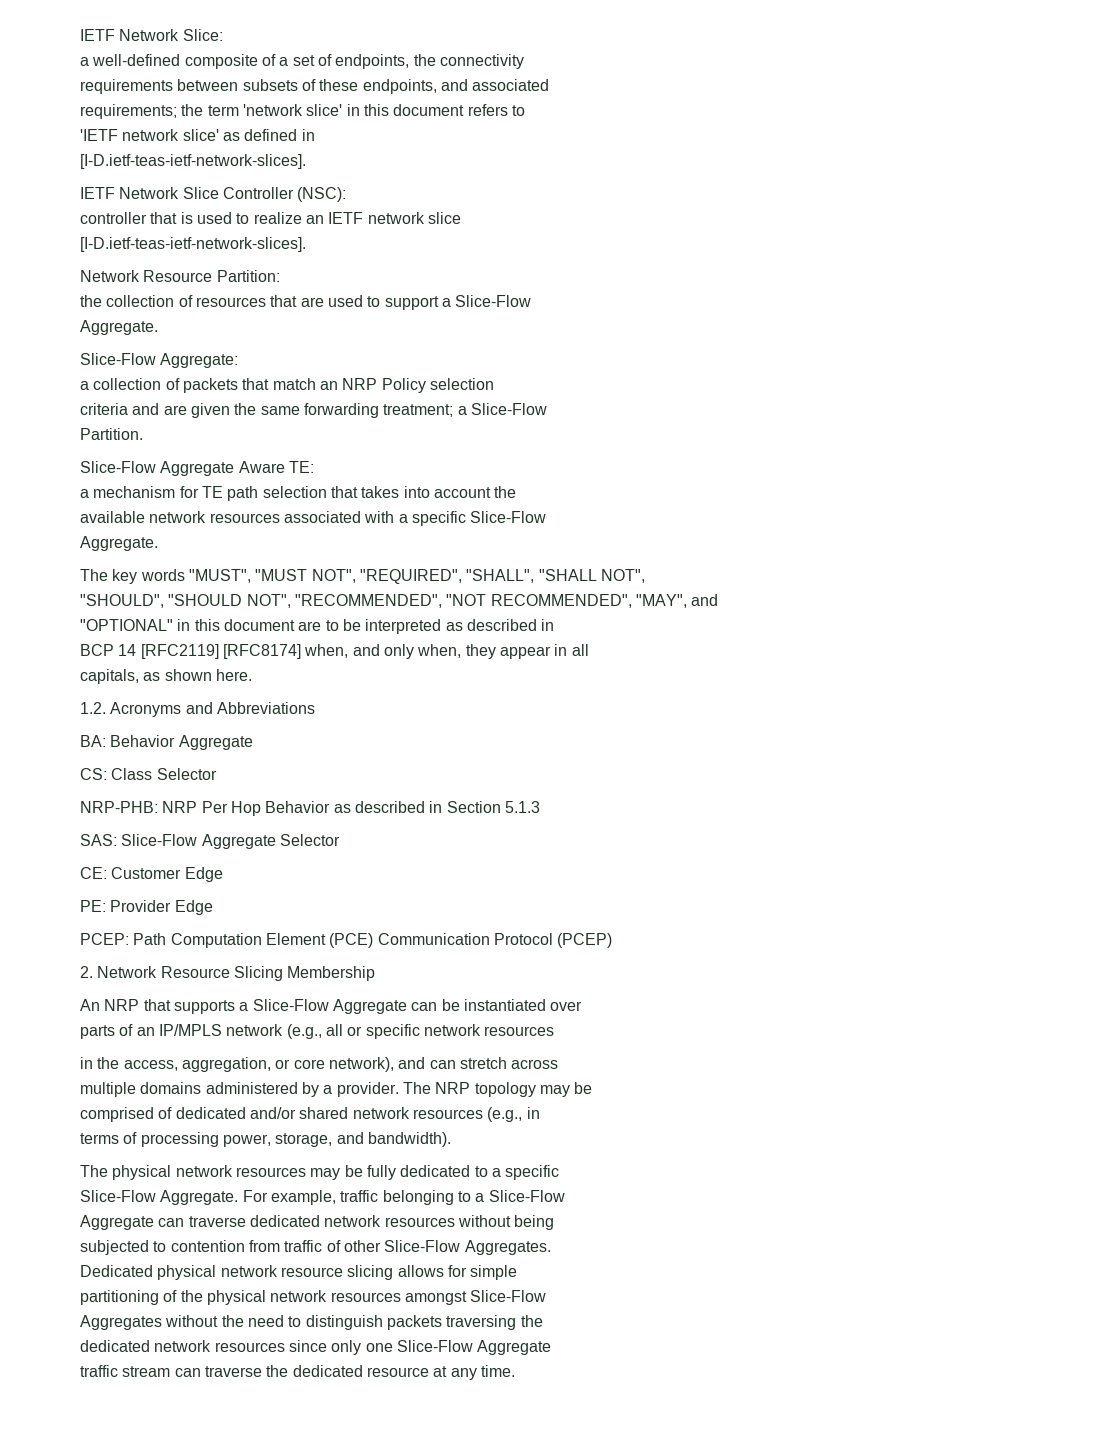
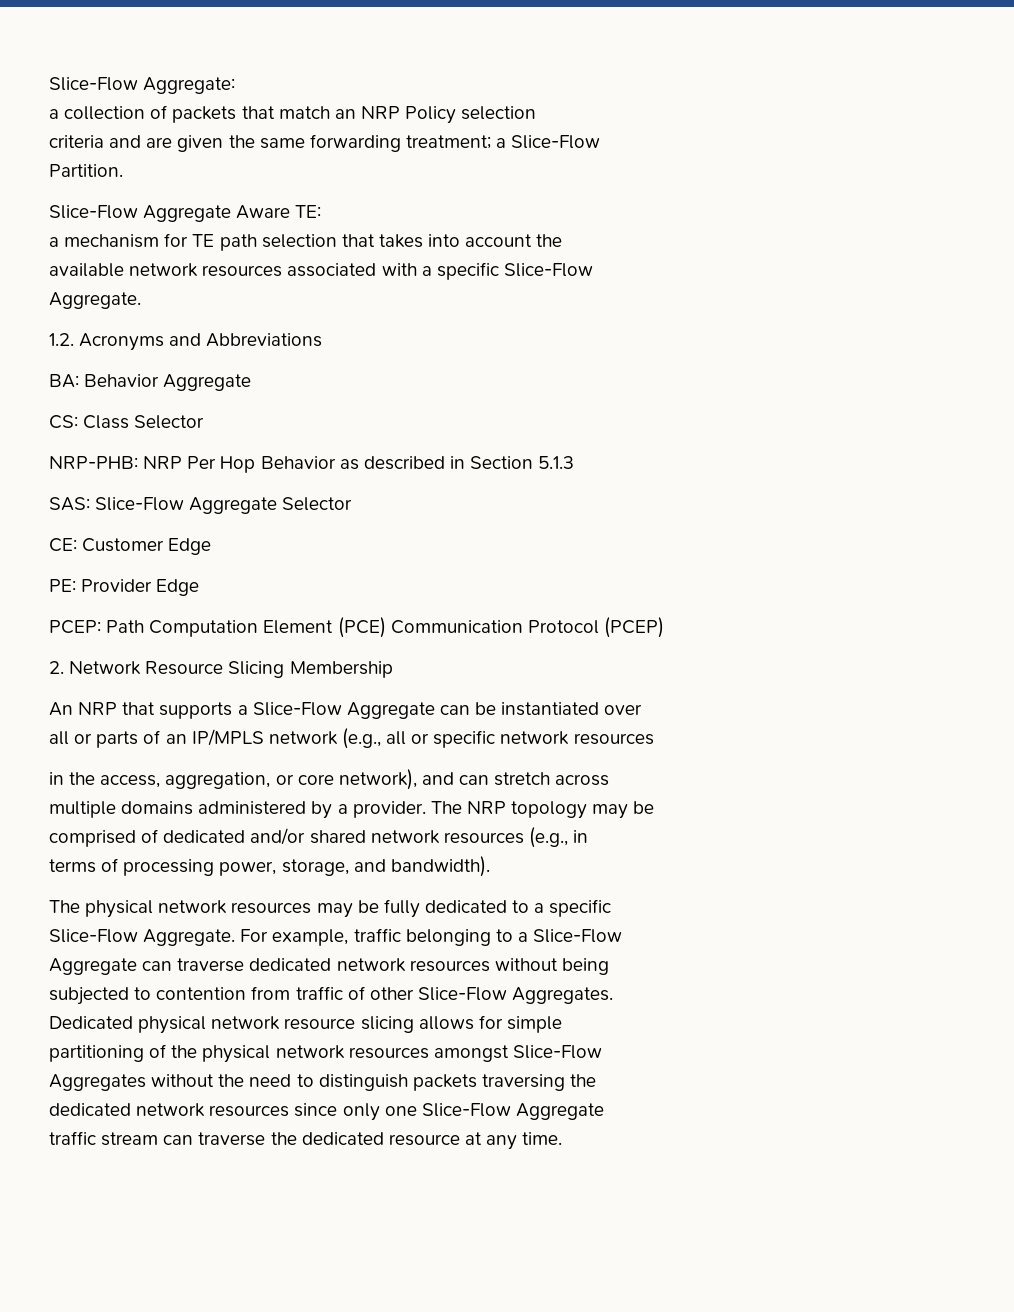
- IETF Network Slice:
- a well-defined composite of a set of endpoints, the connectivity
- requirements between subsets of these endpoints, and associated
- requirements; the term 'network slice' in this document refers to
- 'IETF network slice' as defined in
- [I-D.ietf-teas-ietf-network-slices].
- IETF Network Slice Controller (NSC):
- controller that is used to realize an IETF network slice
- [I-D.ietf-teas-ietf-network-slices].
- Network Resource Partition:
- the collection of resources that are used to support a Slice-Flow
- Aggregate.
- The key words "MUST", "MUST NOT", "REQUIRED", "SHALL", "SHALL NOT",
- "SHOULD", "SHOULD NOT", "RECOMMENDED", "NOT RECOMMENDED", "MAY", and
- "OPTIONAL" in this document are to be interpreted as described in
- BCP 14 [RFC2119] [RFC8174] when, and only when, they appear in all
- capitals, as shown here.
- parts of an IP/MPLS network (e.g., all or specific network resources
+ all or parts of an IP/MPLS network (e.g., all or specific network resources

